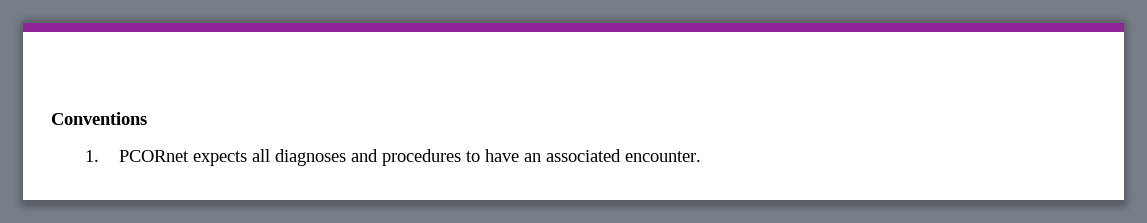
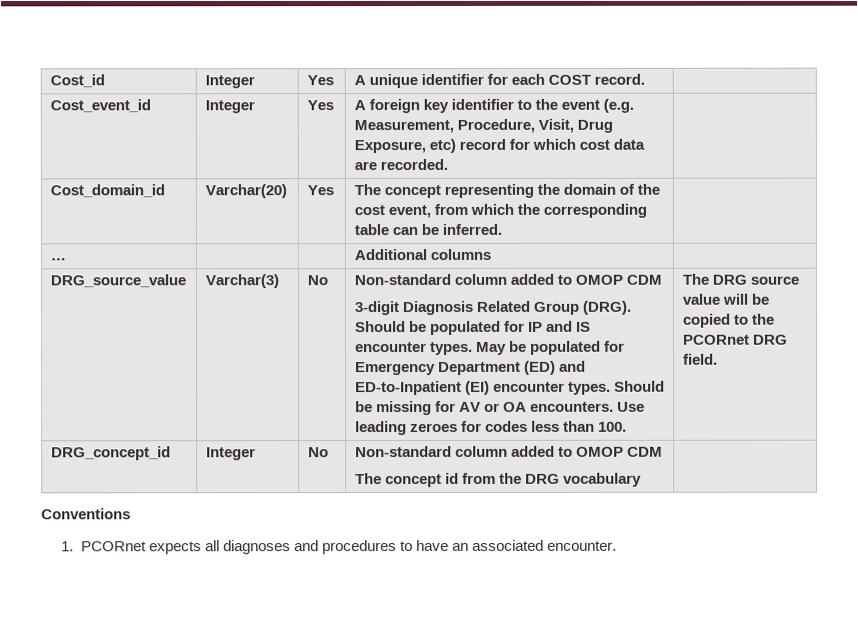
+ Cost_id | Integer | Yes | A unique identifier for each COST record. |
+ Cost_event_id | Integer | Yes | A foreign key identifier to the event (e.g. Measurement, Procedure, Visit, Drug Exposure, etc) record for which cost data are recorded. |
+ Cost_domain_id | Varchar(20) | Yes | The concept representing the domain of the cost event, from which the corresponding table can be inferred. |
+ … | | | Additional columns |
+ DRG_source_value | Varchar(3) | No | Non-standard column added to OMOP CDM
+ 3-digit Diagnosis Related Group (DRG). Should be populated for IP and IS encounter types. May be populated for Emergency Department (ED) and ED-to-Inpatient (EI) encounter types. Should be missing for AV or OA encounters. Use leading zeroes for codes less than 100. | The DRG source value will be copied to the PCORnet DRG field.
+ DRG_concept_id | Integer | No | Non-standard column added to OMOP CDM
+ The concept id from the DRG vocabulary |

